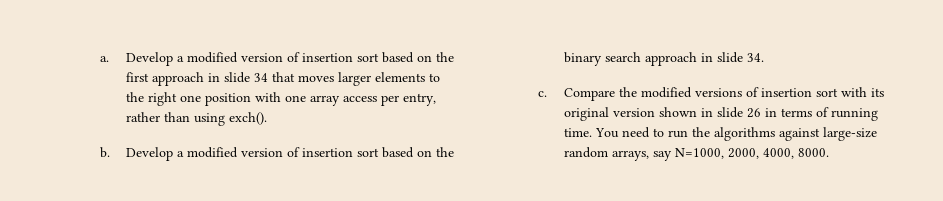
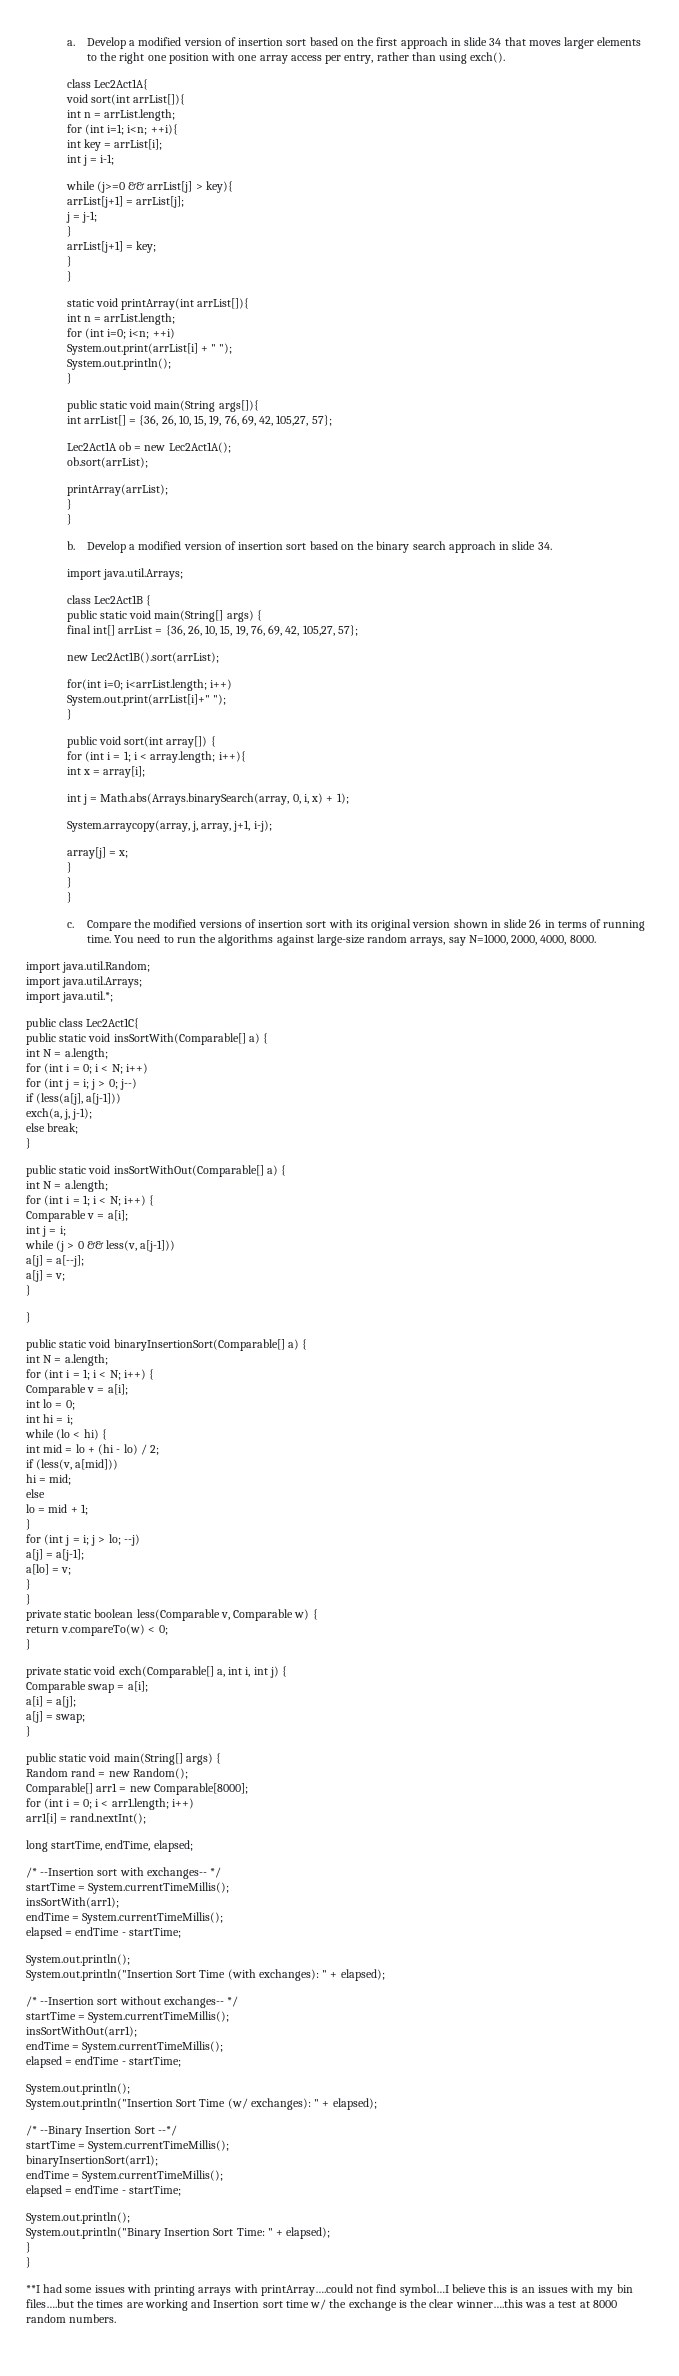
+ class Lec2Act1A{
+ void sort(int arrList[]){
+ int n = arrList.length;
+ for (int i=1; i<n; ++i){
+ int key = arrList[i];
+ int j = i-1;
+ while (j>=0 && arrList[j] > key){
+ arrList[j+1] = arrList[j];
+ j = j-1;
+ }
+ arrList[j+1] = key;
+ }
+ }
+ static void printArray(int arrList[]){
+ int n = arrList.length;
+ for (int i=0; i<n; ++i)
+ System.out.print(arrList[i] + " ");
+ System.out.println();
+ }
+ public static void main(String args[]){
+ int arrList[] = {36, 26, 10, 15, 19, 76, 69, 42, 105,27, 57};
+ Lec2Act1A ob = new Lec2Act1A();
+ ob.sort(arrList);
+ printArray(arrList);
+ }
+ }
  Develop a modified version of insertion sort based on the binary search approach in slide 34.
+ import java.util.Arrays;
+ class Lec2Act1B {
+ public static void main(String[] args) {
+ final int[] arrList = {36, 26, 10, 15, 19, 76, 69, 42, 105,27, 57};
+ new Lec2Act1B().sort(arrList);
+ for(int i=0; i<arrList.length; i++)
+ System.out.print(arrList[i]+" ");
+ }
+ public void sort(int array[]) {
+ for (int i = 1; i < array.length; i++){
+ int x = array[i];
+ int j = Math.abs(Arrays.binarySearch(array, 0, i, x) + 1);
+ System.arraycopy(array, j, array, j+1, i-j);
+ array[j] = x;
+ }
+ }
+ }
+ import java.util.Random;
+ import java.util.Arrays;
+ import java.util.*;
+ public class Lec2Act1C{
+ public static void insSortWith(Comparable[] a) {
+ int N = a.length;
+ for (int i = 0; i < N; i++)
+ for (int j = i; j > 0; j--)
+ if (less(a[j], a[j-1]))
+ exch(a, j, j-1);
+ else break;
+ }
+ public static void insSortWithOut(Comparable[] a) {
+ int N = a.length;
+ for (int i = 1; i < N; i++) {
+ Comparable v = a[i];
+ int j = i;
+ while (j > 0 && less(v, a[j-1]))
+ a[j] = a[--j];
+ a[j] = v;
+ }
+ }
+ public static void binaryInsertionSort(Comparable[] a) {
+ int N = a.length;
+ for (int i = 1; i < N; i++) {
+ Comparable v = a[i];
+ int lo = 0;
+ int hi = i;
+ while (lo < hi) {
+ int mid = lo + (hi - lo) / 2;
+ if (less(v, a[mid]))
+ hi = mid;
+ else
+ lo = mid + 1;
+ }
+ for (int j = i; j > lo; --j)
+ a[j] = a[j-1];
+ a[lo] = v;
+ }
+ }
+ private static boolean less(Comparable v, Comparable w) {
+ return v.compareTo(w) < 0;
+ }
+ private static void exch(Comparable[] a, int i, int j) {
+ Comparable swap = a[i];
+ a[i] = a[j];
+ a[j] = swap;
+ }
+ public static void main(String[] args) {
+ Random rand = new Random();
+ Comparable[] arr1 = new Comparable[8000];
+ for (int i = 0; i < arr1.length; i++)
+ arr1[i] = rand.nextInt();
+ long startTime, endTime, elapsed;
+ /* --Insertion sort with exchanges-- */
+ startTime = System.currentTimeMillis();
+ insSortWith(arr1);
+ endTime = System.currentTimeMillis();
+ elapsed = endTime - startTime;
+ System.out.println();
+ System.out.println("Insertion Sort Time (with exchanges): " + elapsed);
+ /* --Insertion sort without exchanges-- */
+ startTime = System.currentTimeMillis();
+ insSortWithOut(arr1);
+ endTime = System.currentTimeMillis();
+ elapsed = endTime - startTime;
+ System.out.println();
+ System.out.println("Insertion Sort Time (w/ exchanges): " + elapsed);
+ /* --Binary Insertion Sort --*/
+ startTime = System.currentTimeMillis();
+ binaryInsertionSort(arr1);
+ endTime = System.currentTimeMillis();
+ elapsed = endTime - startTime;
+ System.out.println();
+ System.out.println("Binary Insertion Sort Time: " + elapsed);
+ }
+ }
+ **I had some issues with printing arrays with printArray….could not find symbol…I believe this is an issues with my bin files….but the times are working and Insertion sort time w/ the exchange is the clear winner….this was a test at 8000 random numbers.

